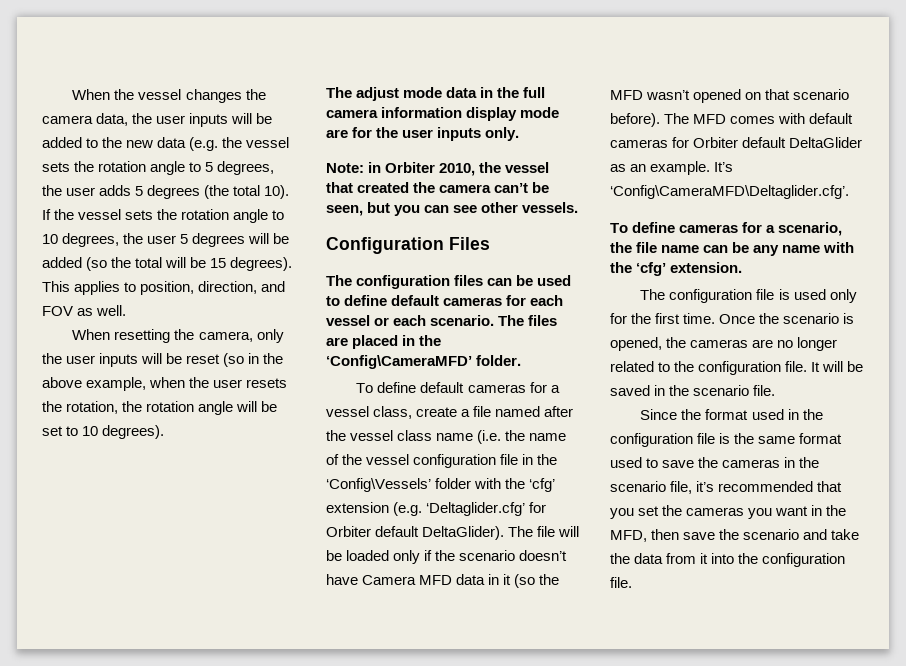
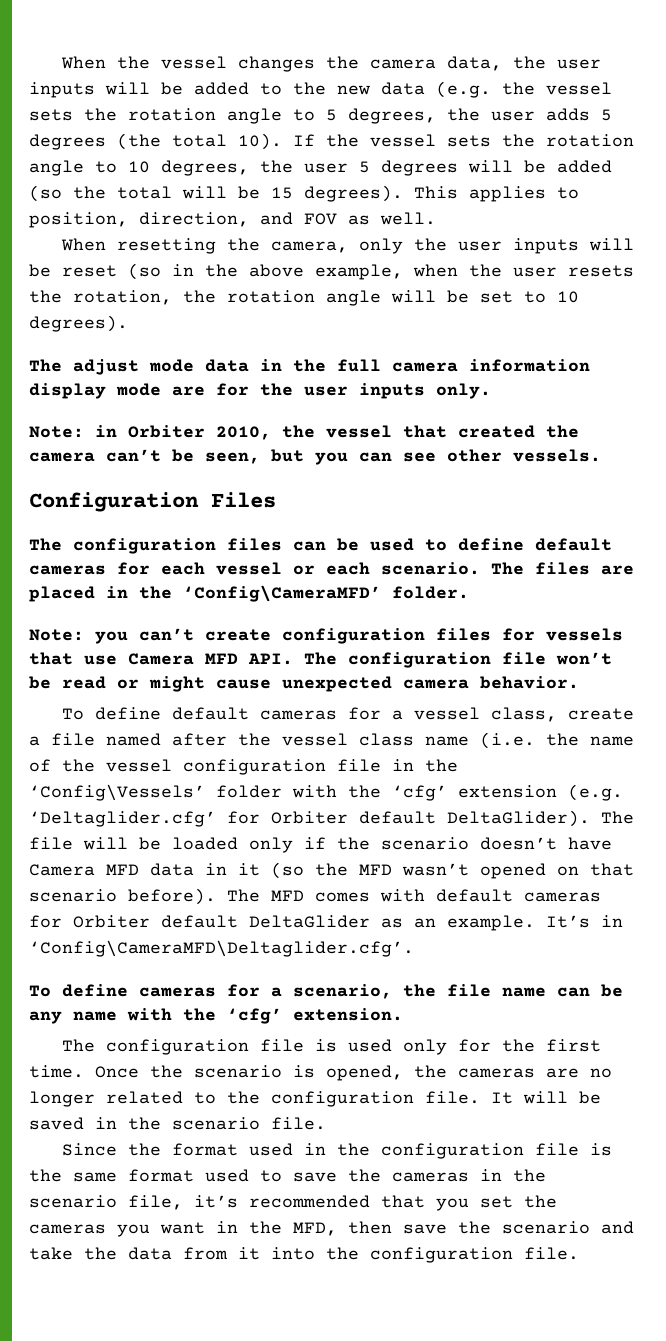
+ Note: you can’t create configuration files for vessels that use Camera MFD API. The configuration file won’t be read or might cause unexpected camera behavior.
- It’s ‘Config\CameraMFD\Deltaglider.cfg’.
+ It’s in ‘Config\CameraMFD\Deltaglider.cfg’.

